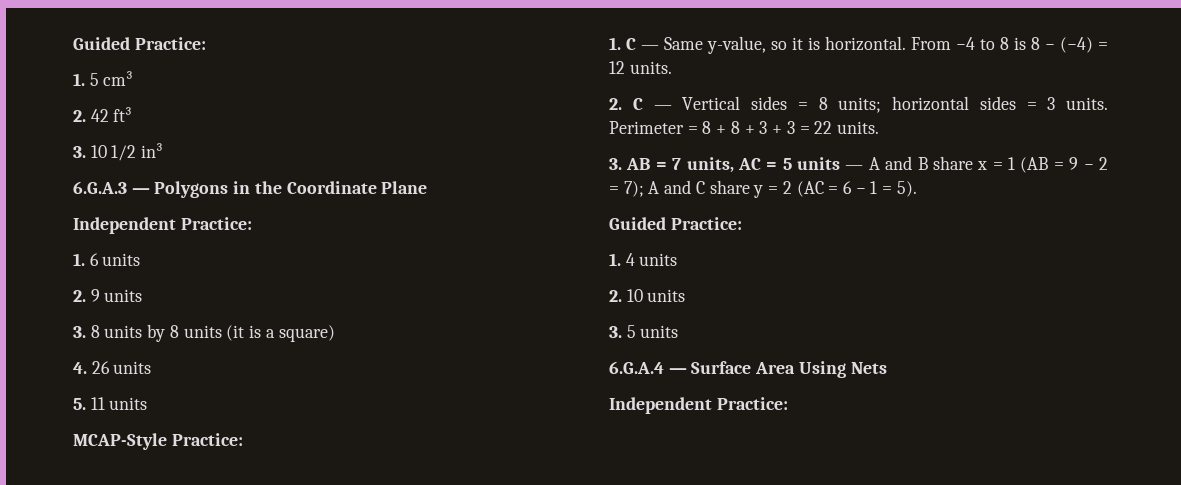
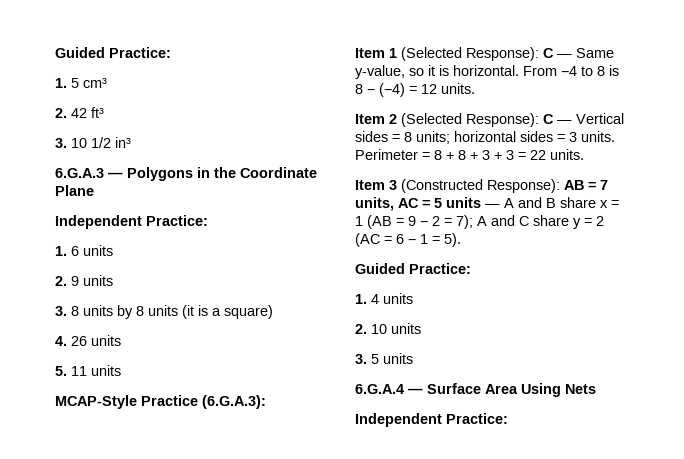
- MCAP-Style Practice:
- 1. C — Same y-value, so it is horizontal.
+ MCAP-Style Practice (6.G.A.3):
+ Item 1 (Selected Response): C — Same y-value, so it is horizontal.
- 2. C — Vertical sides = 8 units; horizontal sides = 3 units.
+ Item 2 (Selected Response): C — Vertical sides = 8 units; horizontal sides = 3 units.
- 3. AB = 7 units, AC = 5 units — A and B share x = 1 (AB = 9 − 2 = 7); A and C share y = 2 (AC = 6 − 1 = 5).
+ Item 3 (Constructed Response): AB = 7 units, AC = 5 units — A and B share x = 1 (AB = 9 − 2 = 7); A and C share y = 2 (AC = 6 − 1 = 5).

